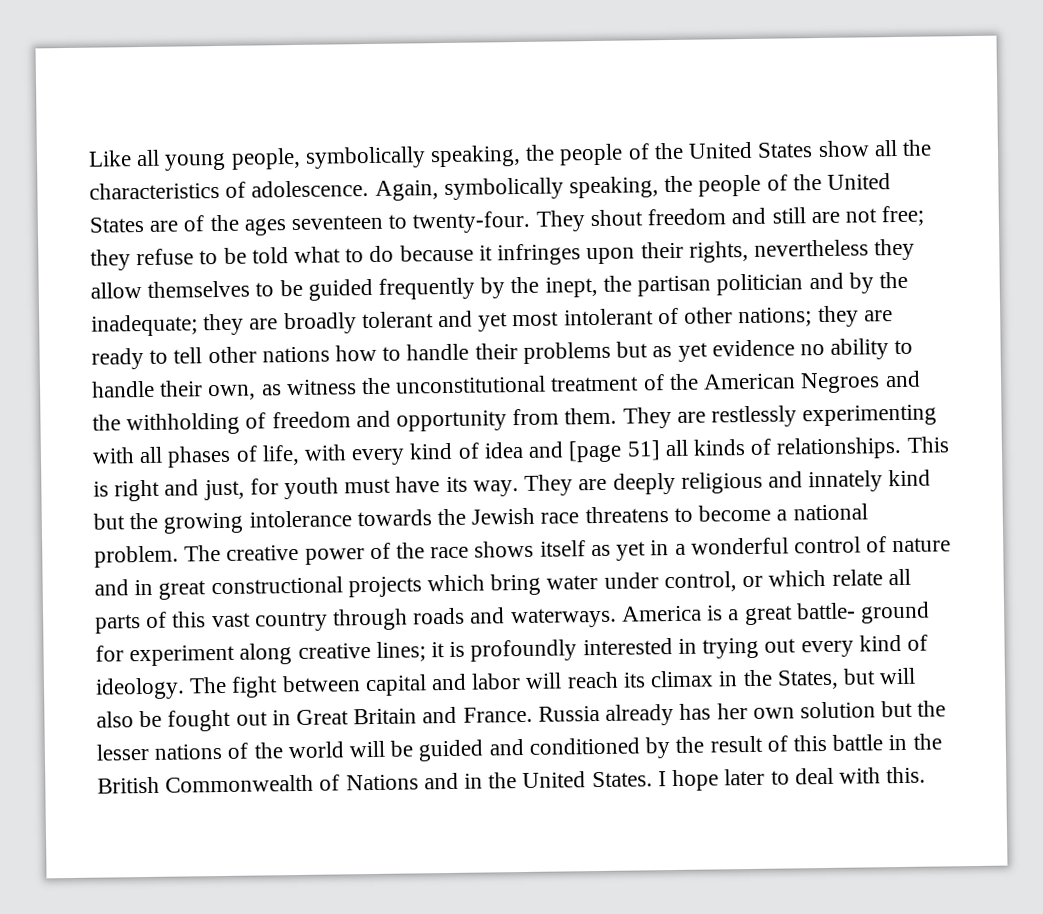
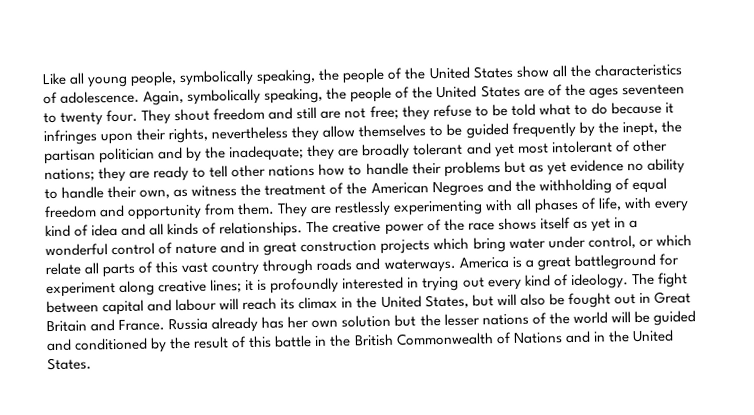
- Again, symbolically speaking, the people of the United States are of the ages seventeen to twenty-four.
+ Again, symbolically speaking, the people of the United States are of the ages seventeen to twenty four.
- they are ready to tell other nations how to handle their problems but as yet evidence no ability to handle their own, as witness the unconstitutional treatment of the American Negroes and the withholding of freedom and opportunity from them.
+ they are ready to tell other nations how to handle their problems but as yet evidence no ability to handle their own, as witness the treatment of the American Negroes and the withholding of equal freedom and opportunity from them.
- They are restlessly experimenting with all phases of life, with every kind of idea and [page 51] all kinds of relationships.
+ They are restlessly experimenting with all phases of life, with every kind of idea and all kinds of relationships.
- This is right and just, for youth must have its way. They are deeply religious and innately kind but the growing intolerance towards the Jewish race threatens to become a national problem.
- The creative power of the race shows itself as yet in a wonderful control of nature and in great constructional projects which bring water under control, or which relate all parts of this vast country through roads and waterways.
+ The creative power of the race shows itself as yet in a wonderful control of nature and in great construction projects which bring water under control, or which relate all parts of this vast country through roads and waterways.
- America is a great battle- ground for experiment along creative lines; it is profoundly interested in trying out every kind of ideology.
+ America is a great battleground for experiment along creative lines; it is profoundly interested in trying out every kind of ideology.
- The fight between capital and labor will reach its climax in the States, but will also be fought out in Great Britain and France.
+ The fight between capital and labour will reach its climax in the United States, but will also be fought out in Great Britain and France.
- I hope later to deal with this.

